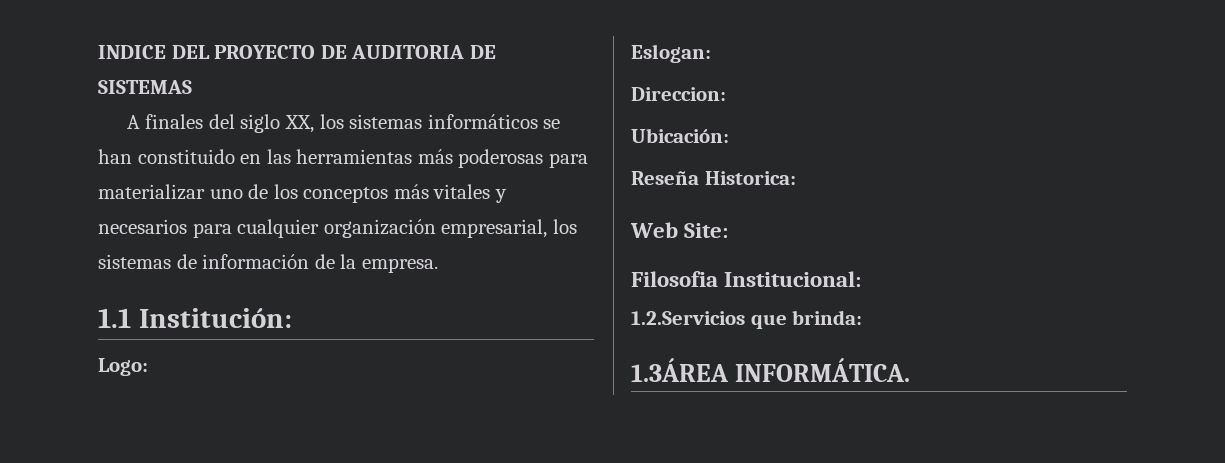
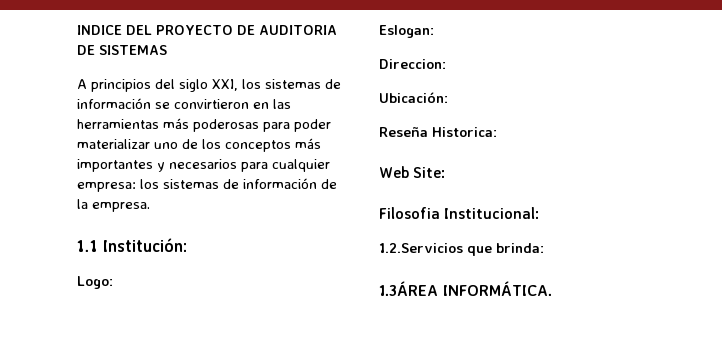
- A finales del siglo XX, los sistemas informáticos se han constituido en las herramientas más poderosas para materializar uno de los conceptos más vitales y necesarios para cualquier organización empresarial, los sistemas de información de la empresa.
+ A principios del siglo XXI, los sistemas de información se convirtieron en las herramientas más poderosas para poder materializar uno de los conceptos más importantes y necesarios para cualquier empresa: los sistemas de información de la empresa.

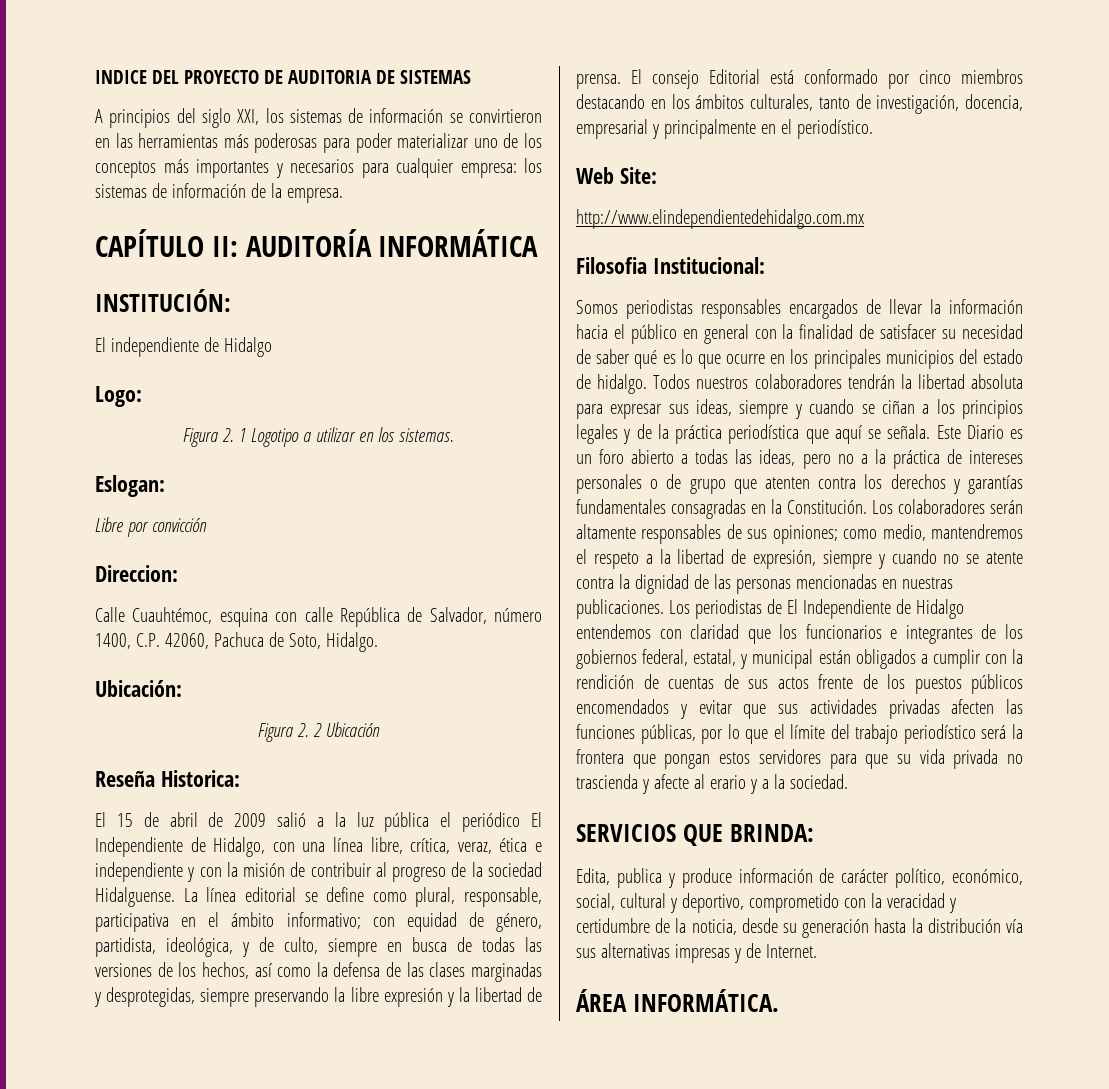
- 1.1 Institución:
+ CAPÍTULO II: AUDITORÍA INFORMÁTICA
+ INSTITUCIÓN:
+ El independiente de Hidalgo
  Logo:
+ Figura 2. 1 Logotipo a utilizar en los sistemas.
  Eslogan:
+ Libre por convicción
  Direccion:
+ Calle Cuauhtémoc, esquina con calle República de Salvador, número 1400, C.P. 42060, Pachuca de Soto, Hidalgo.
  Ubicación:
+ Figura 2. 2 Ubicación
  Reseña Historica:
+ El 15 de abril de 2009 salió a la luz pública el periódico El Independiente de Hidalgo, con una línea libre, crítica, veraz, ética e independiente y con la misión de contribuir al progreso de la sociedad Hidalguense. La línea editorial se define como plural, responsable, participativa en el ámbito informativo; con equidad de género, partidista, ideológica, y de culto, siempre en busca de todas las versiones de los hechos, así como la defensa de las clases marginadas y desprotegidas, siempre preservando la libre expresión y la libertad de prensa. El consejo Editorial está conformado por cinco miembros destacando en los ámbitos culturales, tanto de investigación, docencia, empresarial y principalmente en el periodístico.
+ http://www.elindependientedehidalgo.com.mx
- 1.2.Servicios que brinda:
- 1.3ÁREA INFORMÁTICA.
+ Somos periodistas responsables encargados de llevar la información hacia el público en general con la finalidad de satisfacer su necesidad de saber qué es lo que ocurre en los principales municipios del estado de hidalgo. Todos nuestros colaboradores tendrán la libertad absoluta para expresar sus ideas, siempre y cuando se ciñan a los principios legales y de la práctica periodística que aquí se señala. Este Diario es un foro abierto a todas las ideas, pero no a la práctica de intereses personales o de grupo que atenten contra los derechos y garantías fundamentales consagradas en la Constitución. Los colaboradores serán altamente responsables de sus opiniones; como medio, mantendremos el respeto a la libertad de expresión, siempre y cuando no se atente contra la dignidad de las personas mencionadas en nuestras publicaciones. Los periodistas de El Independiente de Hidalgo entendemos con claridad que los funcionarios e integrantes de los gobiernos federal, estatal, y municipal están obligados a cumplir con la rendición de cuentas de sus actos frente de los puestos públicos encomendados y evitar que sus actividades privadas afecten las funciones públicas, por lo que el límite del trabajo periodístico será la frontera que pongan estos servidores para que su vida privada no trascienda y afecte al erario y a la sociedad.
+ SERVICIOS QUE BRINDA:
+ Edita, publica y produce información de carácter político, económico, social, cultural y deportivo, comprometido con la veracidad y certidumbre de la noticia, desde su generación hasta la distribución vía sus alternativas impresas y de Internet.
+ ÁREA INFORMÁTICA.

